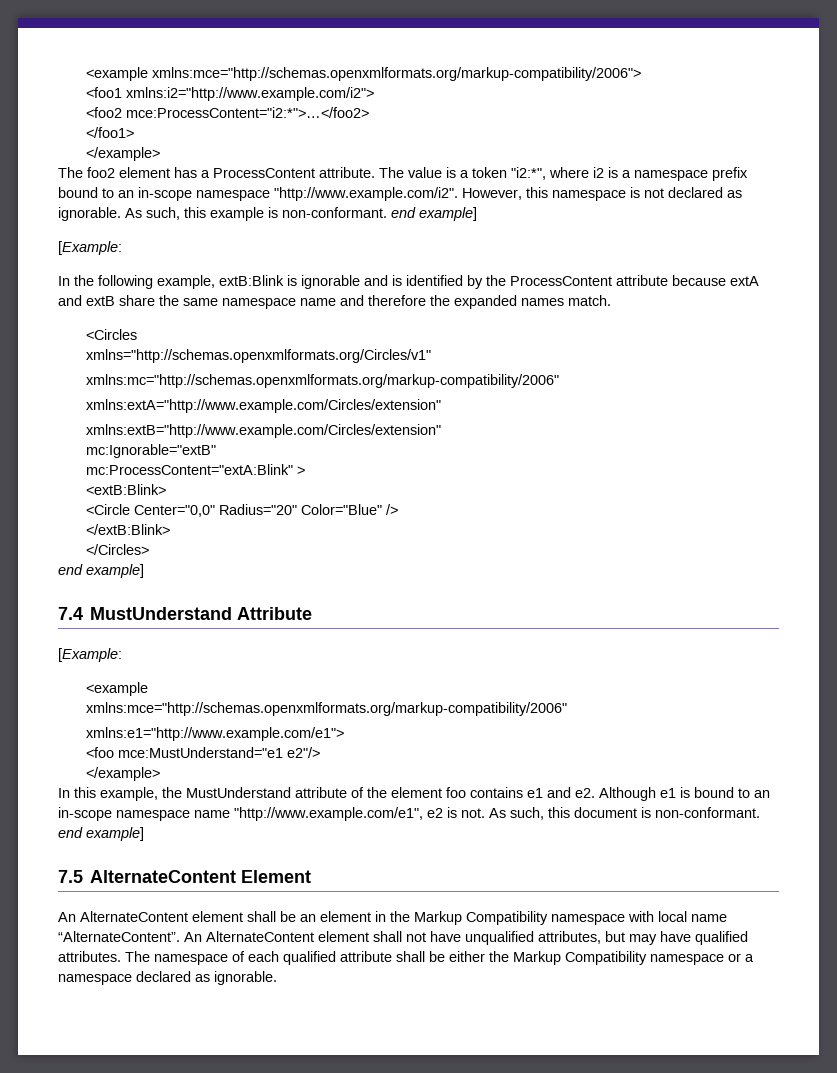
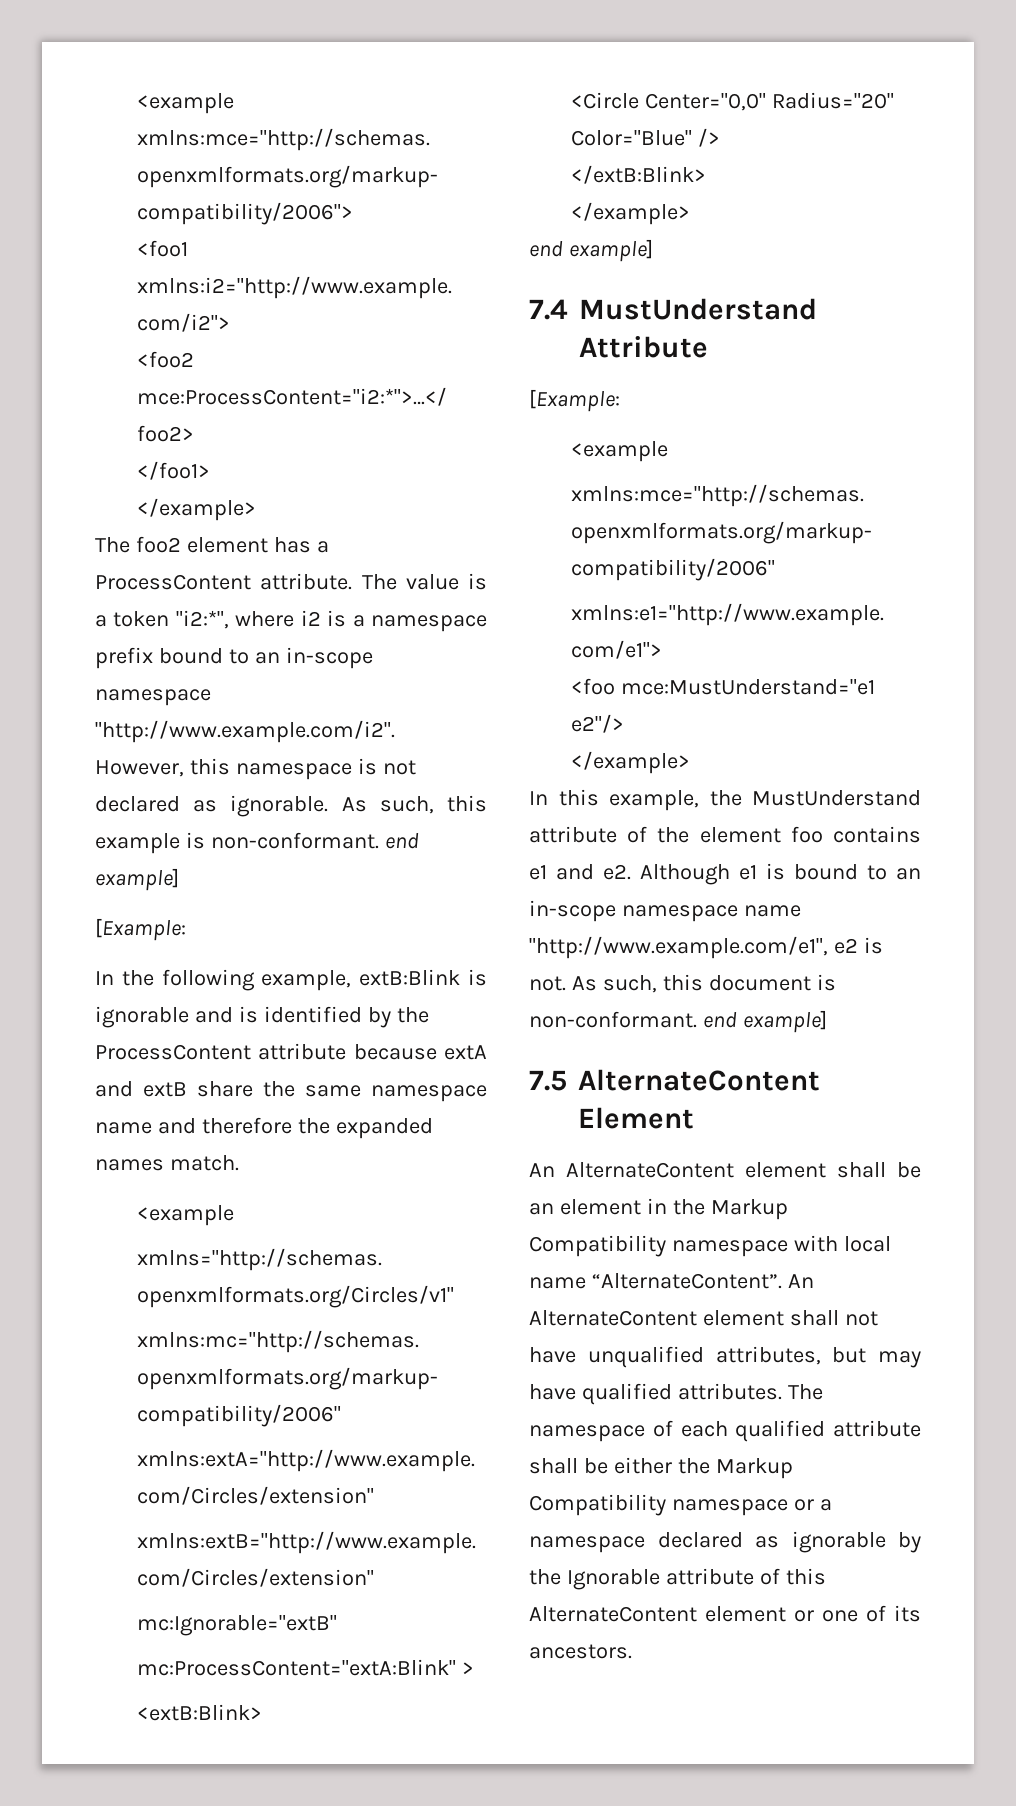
  In the following example, extB:Blink is ignorable and is identified by the ProcessContent attribute because extA and extB share the same namespace name and therefore the expanded names match.
- <Circles
+ <example
  </extB:Blink>
- </Circles>
+ </example>
- The namespace of each qualified attribute shall be either the Markup Compatibility namespace or a namespace declared as ignorable.
+ The namespace of each qualified attribute shall be either the Markup Compatibility namespace or a namespace declared as ignorable by the Ignorable attribute of this AlternateContent element or one of its ancestors.

